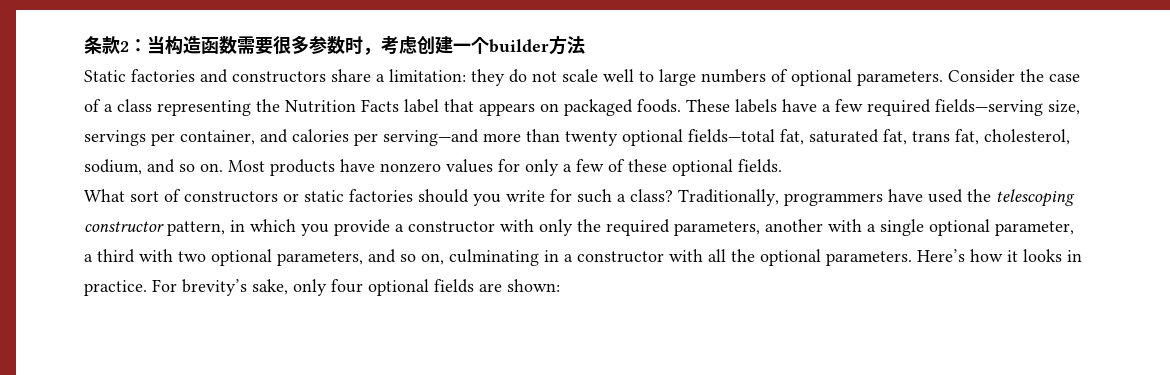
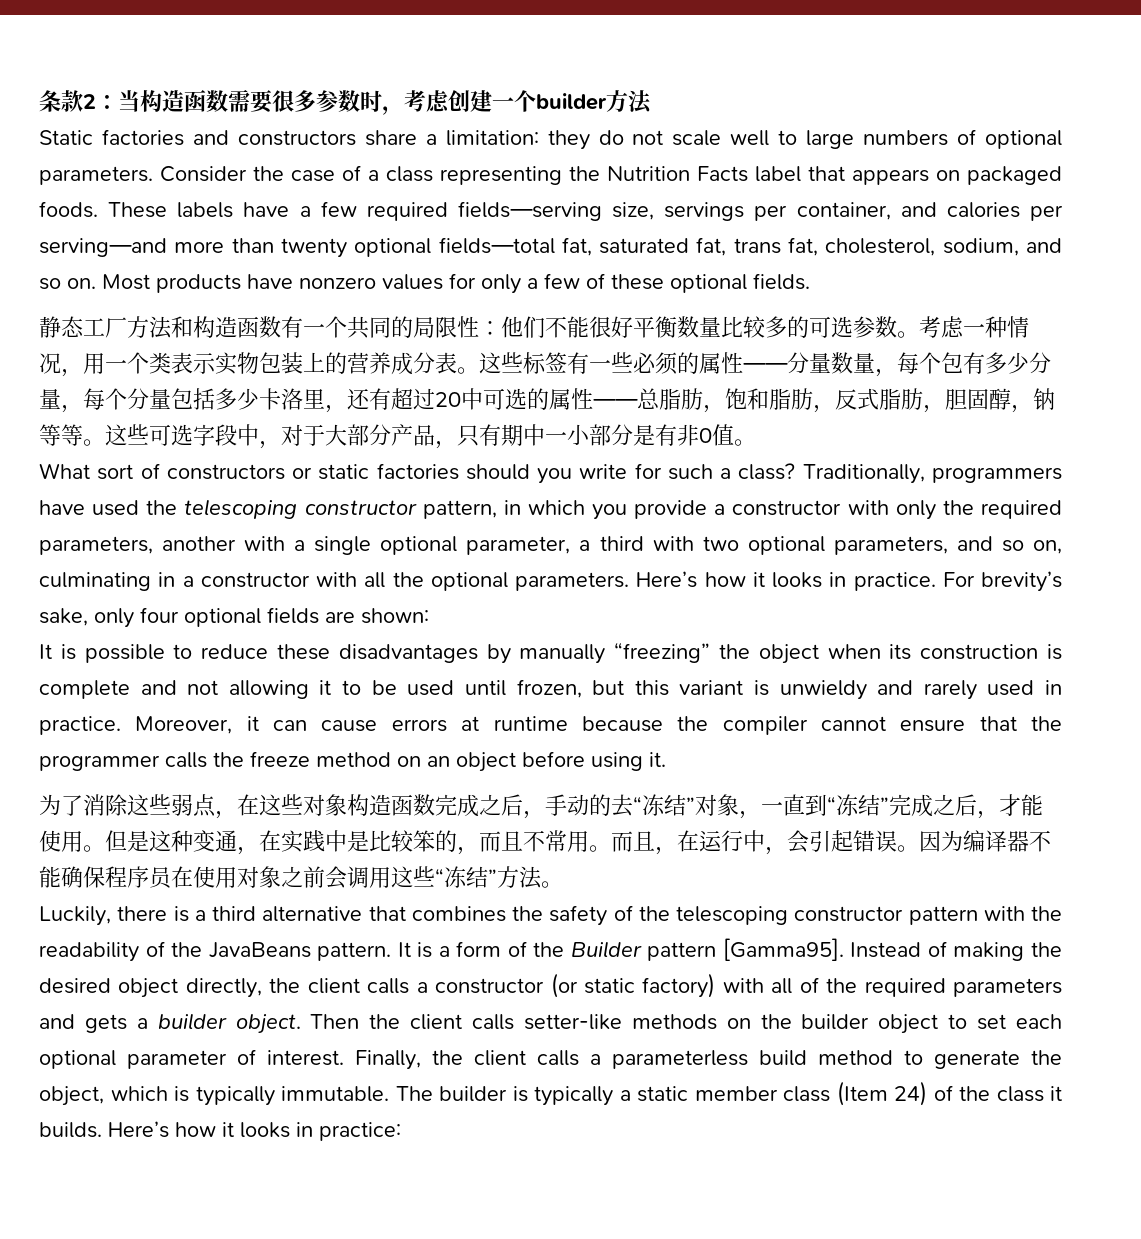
+ 静态工厂方法和构造函数有一个共同的局限性：他们不能很好平衡数量比较多的可选参数。考虑一种情况，用一个类表示实物包装上的营养成分表。这些标签有一些必须的属性——分量数量，每个包有多少分量，每个分量包括多少卡洛里，还有超过20中可选的属性——总脂肪，饱和脂肪，反式脂肪，胆固醇，钠等等。这些可选字段中，对于大部分产品，只有期中一小部分是有非0值。
+ It is possible to reduce these disadvantages by manually “freezing” the object when its construction is complete and not allowing it to be used until frozen, but this variant is unwieldy and rarely used in practice. Moreover, it can cause errors at runtime because the compiler cannot ensure that the programmer calls the freeze method on an object before using it.
+ 为了消除这些弱点，在这些对象构造函数完成之后，手动的去“冻结”对象，一直到“冻结”完成之后，才能使用。但是这种变通，在实践中是比较笨的，而且不常用。而且，在运行中，会引起错误。因为编译器不能确保程序员在使用对象之前会调用这些“冻结”方法。
+ Luckily, there is a third alternative that combines the safety of the telescoping constructor pattern with the readability of the JavaBeans pattern. It is a form of the Builder pattern [Gamma95]. Instead of making the desired object directly, the client calls a constructor (or static factory) with all of the required parameters and gets a builder object. Then the client calls setter-like methods on the builder object to set each optional parameter of interest. Finally, the client calls a parameterless build method to generate the object, which is typically immutable. The builder is typically a static member class (Item 24) of the class it builds. Here’s how it looks in practice:

